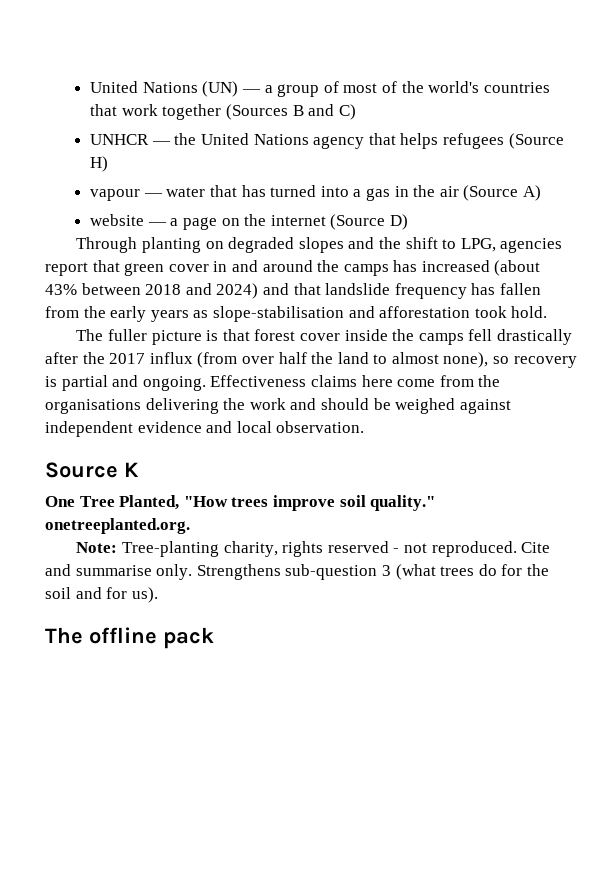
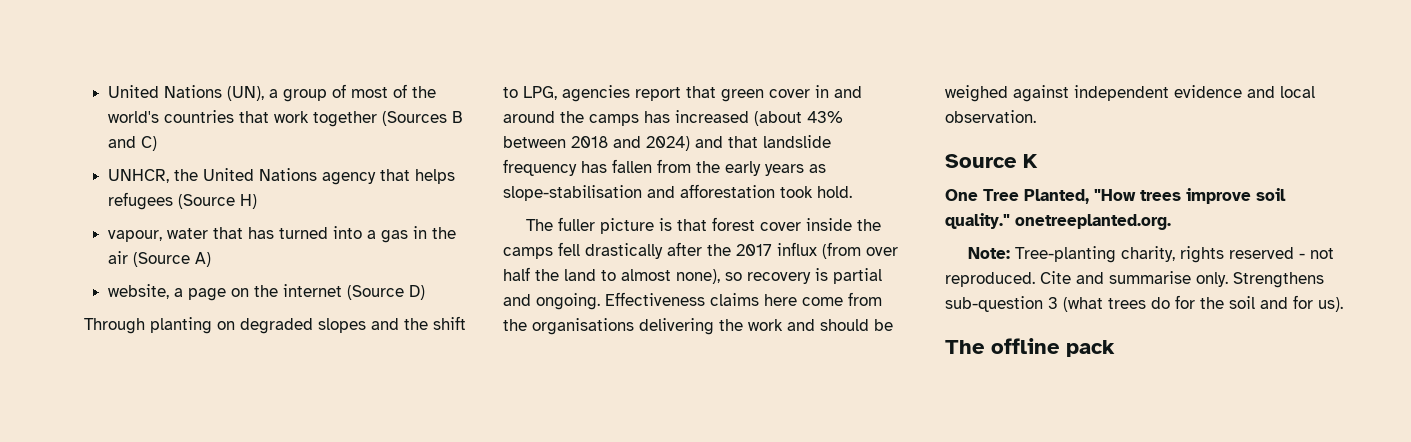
- United Nations (UN) — a group of most of the world's countries that work together (Sources B and C)
+ United Nations (UN), a group of most of the world's countries that work together (Sources B and C)
- UNHCR — the United Nations agency that helps refugees (Source H)
+ UNHCR, the United Nations agency that helps refugees (Source H)
- vapour — water that has turned into a gas in the air (Source A)
+ vapour, water that has turned into a gas in the air (Source A)
- website — a page on the internet (Source D)
+ website, a page on the internet (Source D)

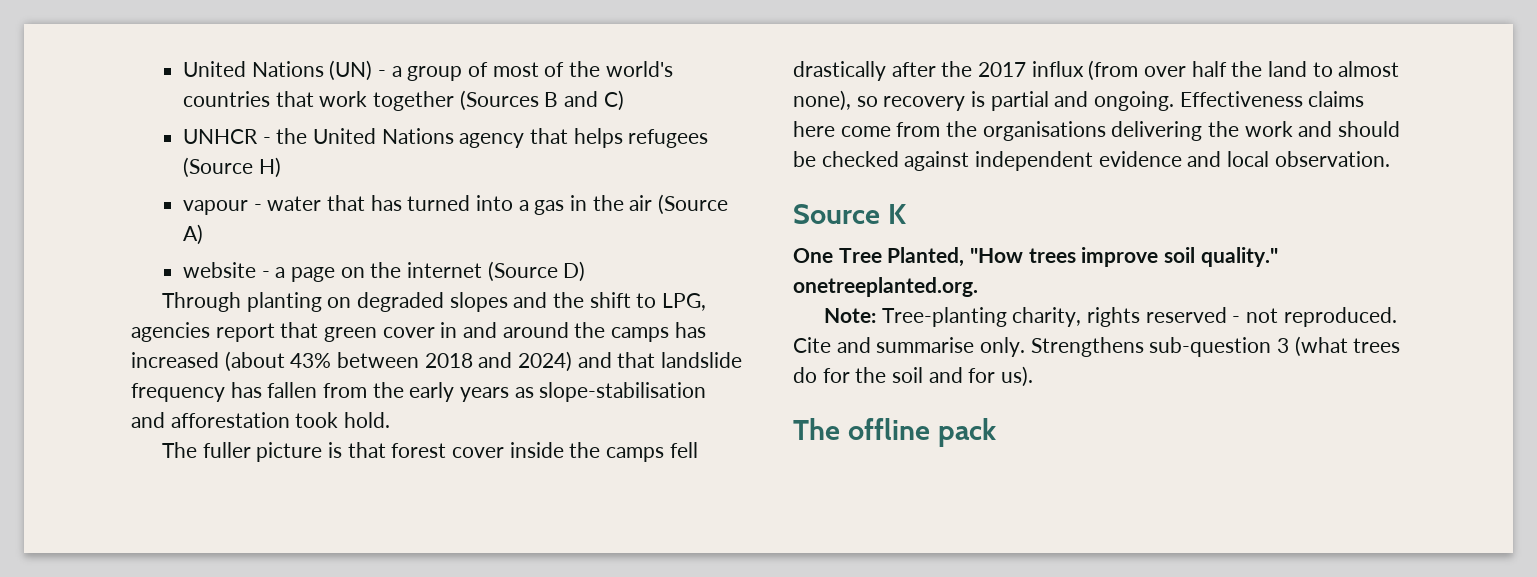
- United Nations (UN), a group of most of the world's countries that work together (Sources B and C)
+ United Nations (UN) - a group of most of the world's countries that work together (Sources B and C)
- UNHCR, the United Nations agency that helps refugees (Source H)
+ UNHCR - the United Nations agency that helps refugees (Source H)
- vapour, water that has turned into a gas in the air (Source A)
+ vapour - water that has turned into a gas in the air (Source A)
- website, a page on the internet (Source D)
+ website - a page on the internet (Source D)
- Effectiveness claims here come from the organisations delivering the work and should be weighed against independent evidence and local observation.
+ Effectiveness claims here come from the organisations delivering the work and should be checked against independent evidence and local observation.

